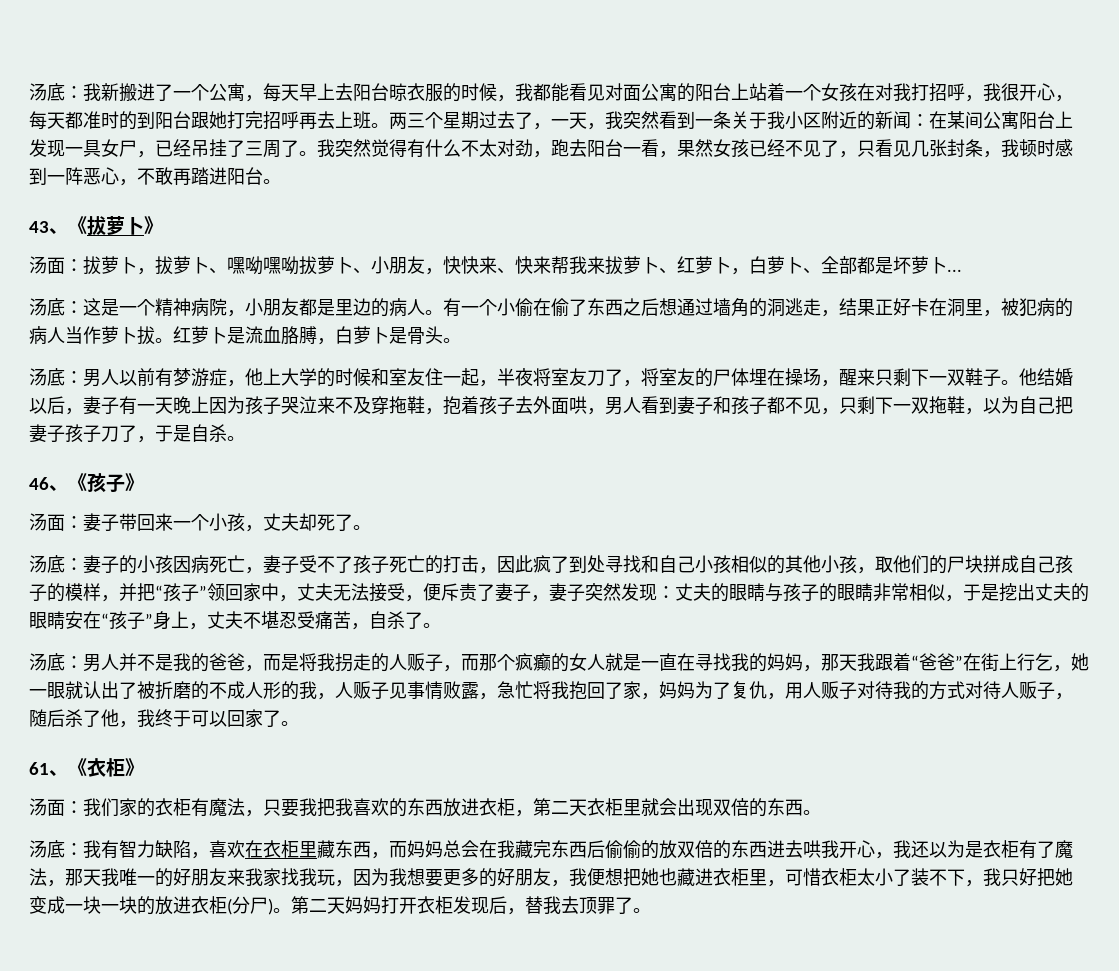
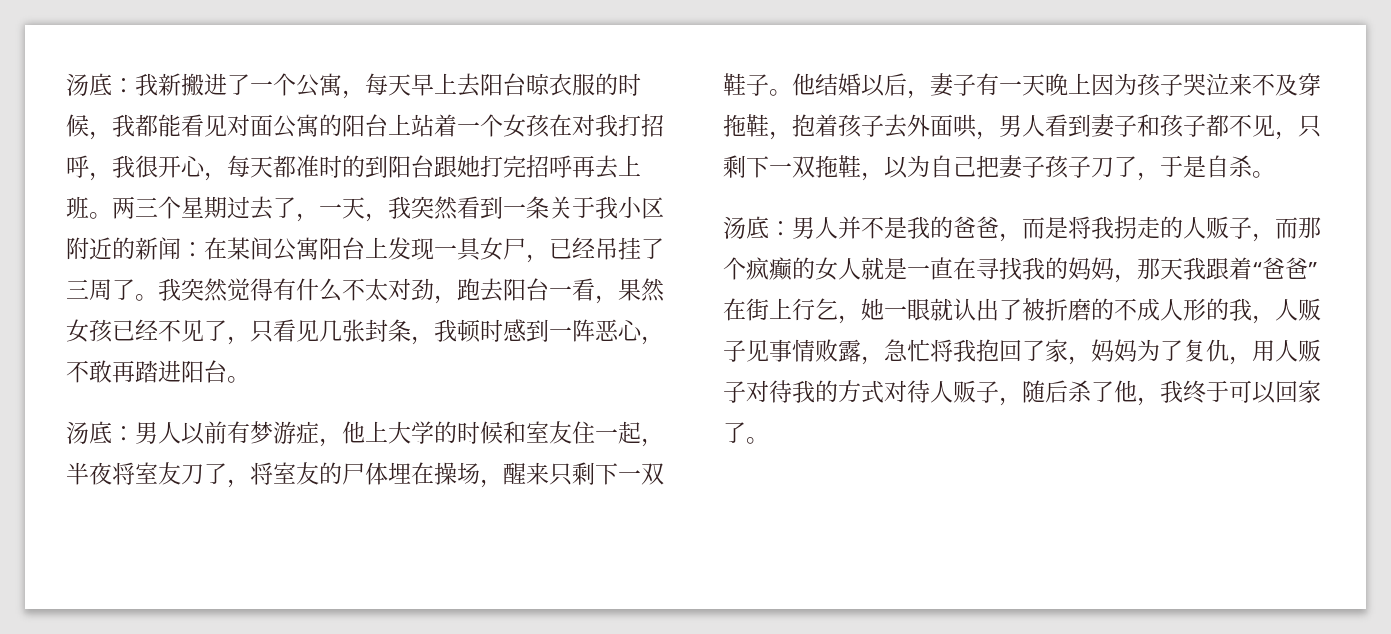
- 43、《拔萝卜》
- 汤面：拔萝卜，拔萝卜、嘿呦嘿呦拔萝卜、小朋友，快快来、快来帮我来拔萝卜、红萝卜，白萝卜、全部都是坏萝卜...
- 汤底：这是一个精神病院，小朋友都是里边的病人。有一个小偷在偷了东西之后想通过墙角的洞逃走，结果正好卡在洞里，被犯病的病人当作萝卜拔。红萝卜是流血胳膊，白萝卜是骨头。
- 46、《孩子》
- 汤面：妻子带回来一个小孩，丈夫却死了。
- 汤底：妻子的小孩因病死亡，妻子受不了孩子死亡的打击，因此疯了到处寻找和自己小孩相似的其他小孩，取他们的尸块拼成自己孩子的模样，并把“孩子”领回家中，丈夫无法接受，便斥责了妻子，妻子突然发现：丈夫的眼睛与孩子的眼睛非常相似，于是挖出丈夫的眼睛安在“孩子”身上，丈夫不堪忍受痛苦，自杀了。
- 61、《衣柜》
- 汤面：我们家的衣柜有魔法，只要我把我喜欢的东西放进衣柜，第二天衣柜里就会出现双倍的东西。
- 汤底：我有智力缺陷，喜欢在衣柜里藏东西，而妈妈总会在我藏完东西后偷偷的放双倍的东西进去哄我开心，我还以为是衣柜有了魔法，那天我唯一的好朋友来我家找我玩，因为我想要更多的好朋友，我便想把她也藏进衣柜里，可惜衣柜太小了装不下，我只好把她变成一块一块的放进衣柜(分尸)。第二天妈妈打开衣柜发现后，替我去顶罪了。

